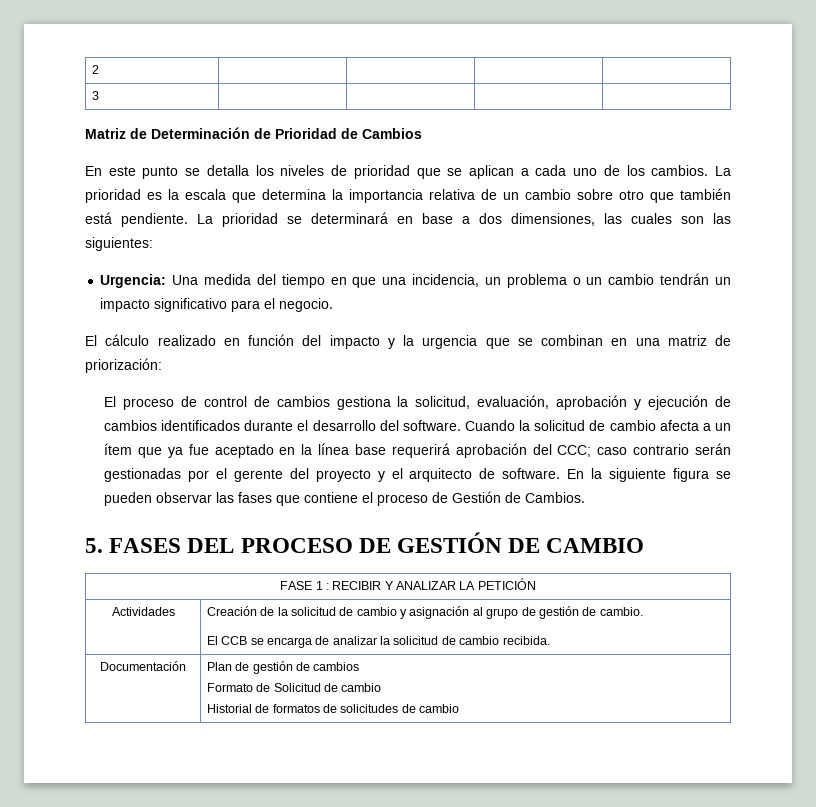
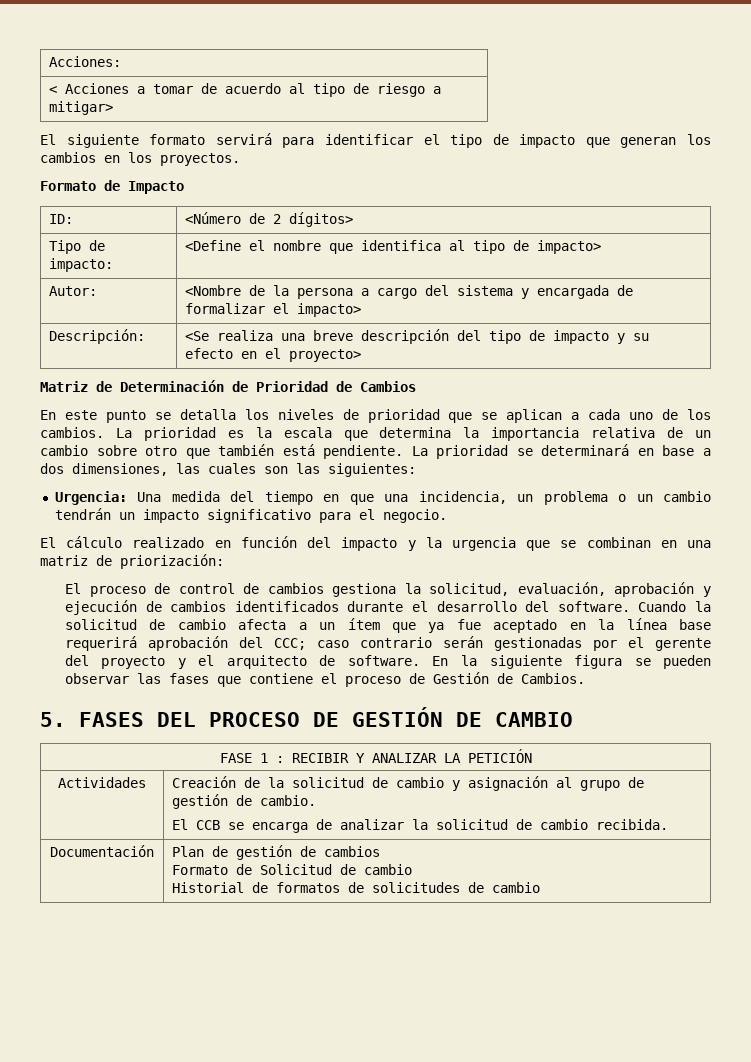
- 2 | | | |
- 3 | | | |
+ Acciones:
+ < Acciones a tomar de acuerdo al tipo de riesgo a mitigar>
+ El siguiente formato servirá para identificar el tipo de impacto que generan los cambios en los proyectos.
+ Formato de Impacto
+ ID: | <Número de 2 dígitos>
+ Tipo de impacto: | <Define el nombre que identifica al tipo de impacto>
+ Autor: | <Nombre de la persona a cargo del sistema y encargada de formalizar el impacto>
+ Descripción: | <Se realiza una breve descripción del tipo de impacto y su efecto en el proyecto>

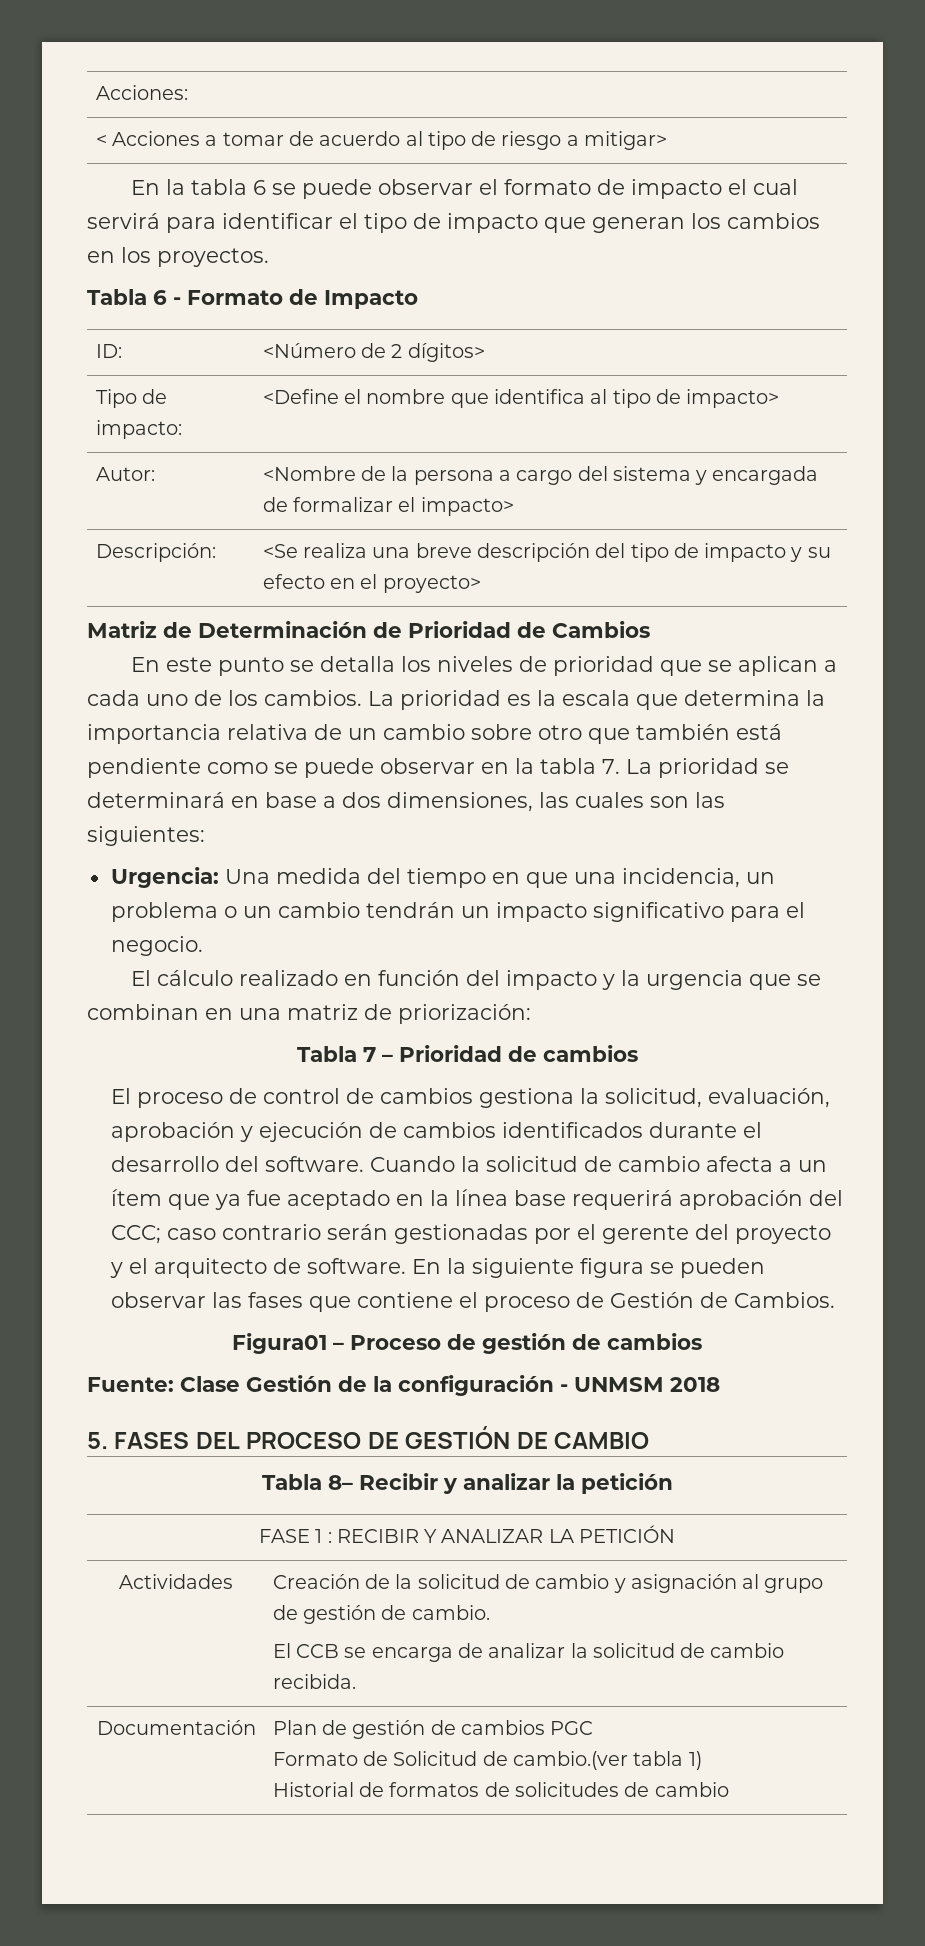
- El siguiente formato servirá para identificar el tipo de impacto que generan los cambios en los proyectos.
+ En la tabla 6 se puede observar el formato de impacto el cual servirá para identificar el tipo de impacto que generan los cambios en los proyectos.
- Formato de Impacto
+ Tabla 6 - Formato de Impacto
- La prioridad es la escala que determina la importancia relativa de un cambio sobre otro que también está pendiente. La prioridad se determinará en base a dos dimensiones, las cuales son las siguientes:
+ La prioridad es la escala que determina la importancia relativa de un cambio sobre otro que también está pendiente como se puede observar en la tabla 7. La prioridad se determinará en base a dos dimensiones, las cuales son las siguientes:
+ Tabla 7 – Prioridad de cambios
+ Figura01 – Proceso de gestión de cambios
+ Fuente: Clase Gestión de la configuración - UNMSM 2018
+ Tabla 8– Recibir y analizar la petición
- Documentación | Plan de gestión de cambios
- Formato de Solicitud de cambio
+ Documentación | Plan de gestión de cambios PGC
+ Formato de Solicitud de cambio.(ver tabla 1)

